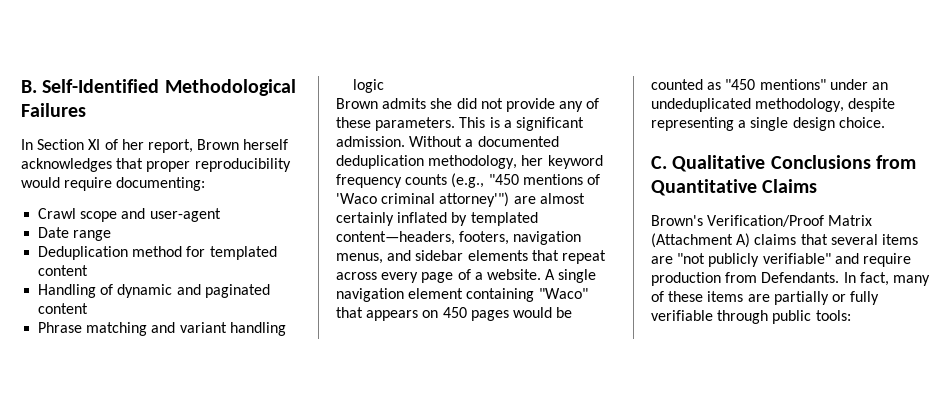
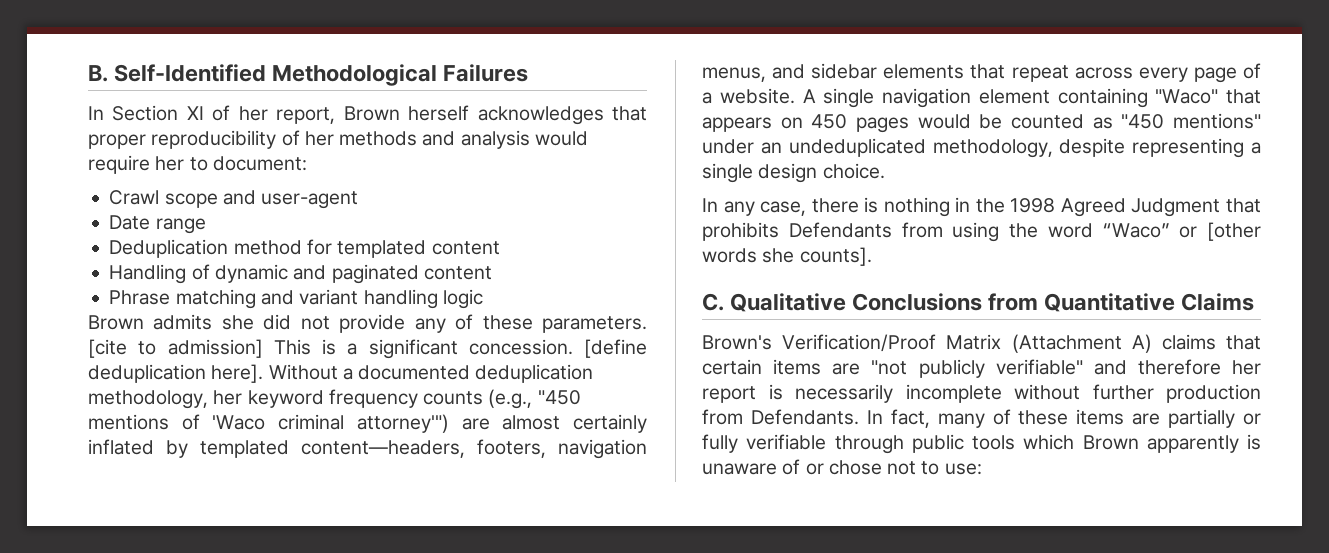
- In Section XI of her report, Brown herself acknowledges that proper reproducibility would require documenting:
+ In Section XI of her report, Brown herself acknowledges that proper reproducibility of her methods and analysis would require her to document:
- This is a significant admission.
+ [cite to admission] This is a significant concession. [define deduplication here].
+ In any case, there is nothing in the 1998 Agreed Judgment that prohibits Defendants from using the word “Waco” or [other words she counts].
- Brown's Verification/Proof Matrix (Attachment A) claims that several items are "not publicly verifiable" and require production from Defendants.
+ Brown's Verification/Proof Matrix (Attachment A) claims that certain items are "not publicly verifiable" and therefore her report is necessarily incomplete without further production from Defendants.
- In fact, many of these items are partially or fully verifiable through public tools:
+ In fact, many of these items are partially or fully verifiable through public tools which Brown apparently is unaware of or chose not to use:

